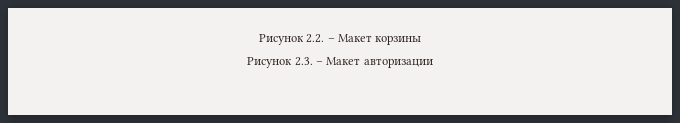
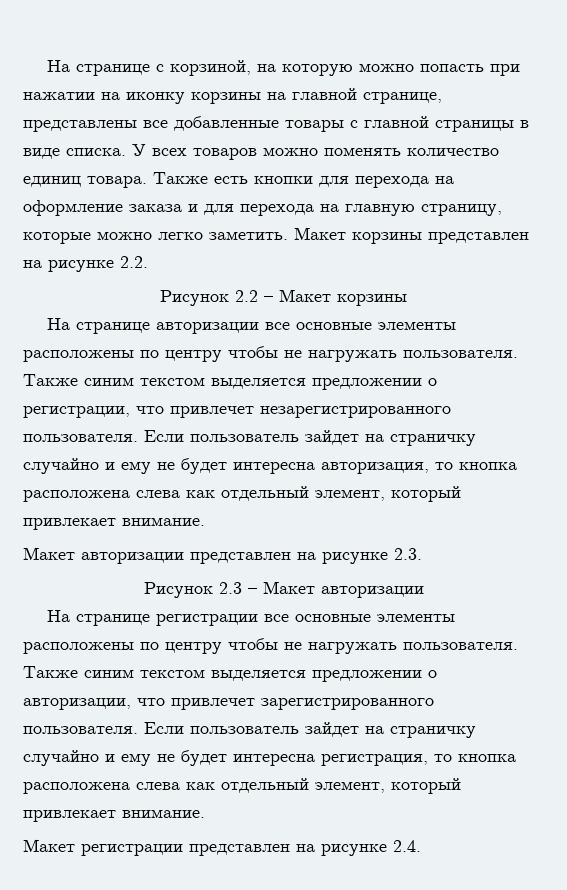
- Рисунок 2.2. – Макет корзины
- Рисунок 2.3. – Макет авторизации
+ На странице с корзиной, на которую можно попасть при нажатии на иконку корзины на главной странице, представлены все добавленные товары с главной страницы в виде списка. У всех товаров можно поменять количество единиц товара. Также есть кнопки для перехода на оформление заказа и для перехода на главную страницу, которые можно легко заметить. Макет корзины представлен на рисунке 2.2.
+ Рисунок 2.2 – Макет корзины
+ На странице авторизации все основные элементы расположены по центру чтобы не нагружать пользователя. Также синим текстом выделяется предложении о регистрации, что привлечет незарегистрированного пользователя. Если пользователь зайдет на страничку случайно и ему не будет интересна авторизация, то кнопка расположена слева как отдельный элемент, который привлекает внимание.
+ Макет авторизации представлен на рисунке 2.3.
+ Рисунок 2.3 – Макет авторизации
+ На странице регистрации все основные элементы расположены по центру чтобы не нагружать пользователя. Также синим текстом выделяется предложении о авторизации, что привлечет зарегистрированного пользователя. Если пользователь зайдет на страничку случайно и ему не будет интересна регистрация, то кнопка расположена слева как отдельный элемент, который привлекает внимание.
+ Макет регистрации представлен на рисунке 2.4.

